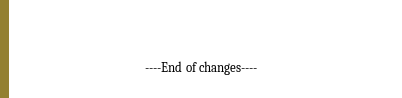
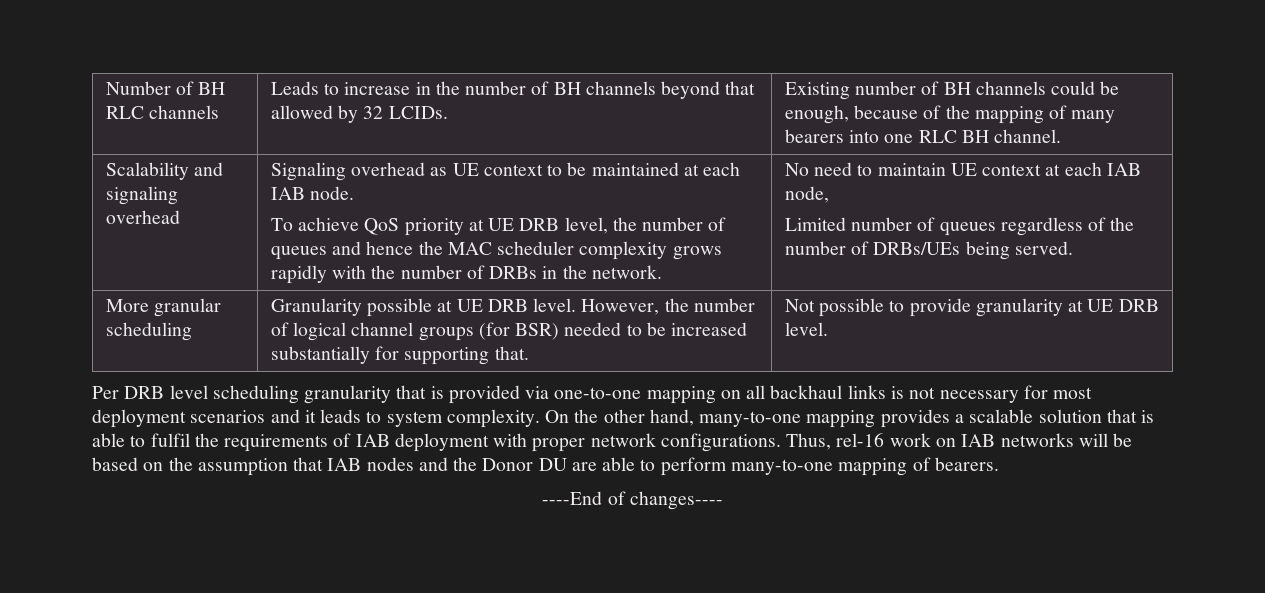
+ Number of BH RLC channels | Leads to increase in the number of BH channels beyond that allowed by 32 LCIDs. | Existing number of BH channels could be enough, because of the mapping of many bearers into one RLC BH channel.
+ Scalability and signaling overhead | Signaling overhead as UE context to be maintained at each IAB node.
+ To achieve QoS priority at UE DRB level, the number of queues and hence the MAC scheduler complexity grows rapidly with the number of DRBs in the network. | No need to maintain UE context at each IAB node,
+ Limited number of queues regardless of the number of DRBs/UEs being served.
+ More granular scheduling | Granularity possible at UE DRB level. However, the number of logical channel groups (for BSR) needed to be increased substantially for supporting that. | Not possible to provide granularity at UE DRB level.
+ Per DRB level scheduling granularity that is provided via one-to-one mapping on all backhaul links is not necessary for most deployment scenarios and it leads to system complexity. On the other hand, many-to-one mapping provides a scalable solution that is able to fulfil the requirements of IAB deployment with proper network configurations. Thus, rel-16 work on IAB networks will be based on the assumption that IAB nodes and the Donor DU are able to perform many-to-one mapping of bearers.

